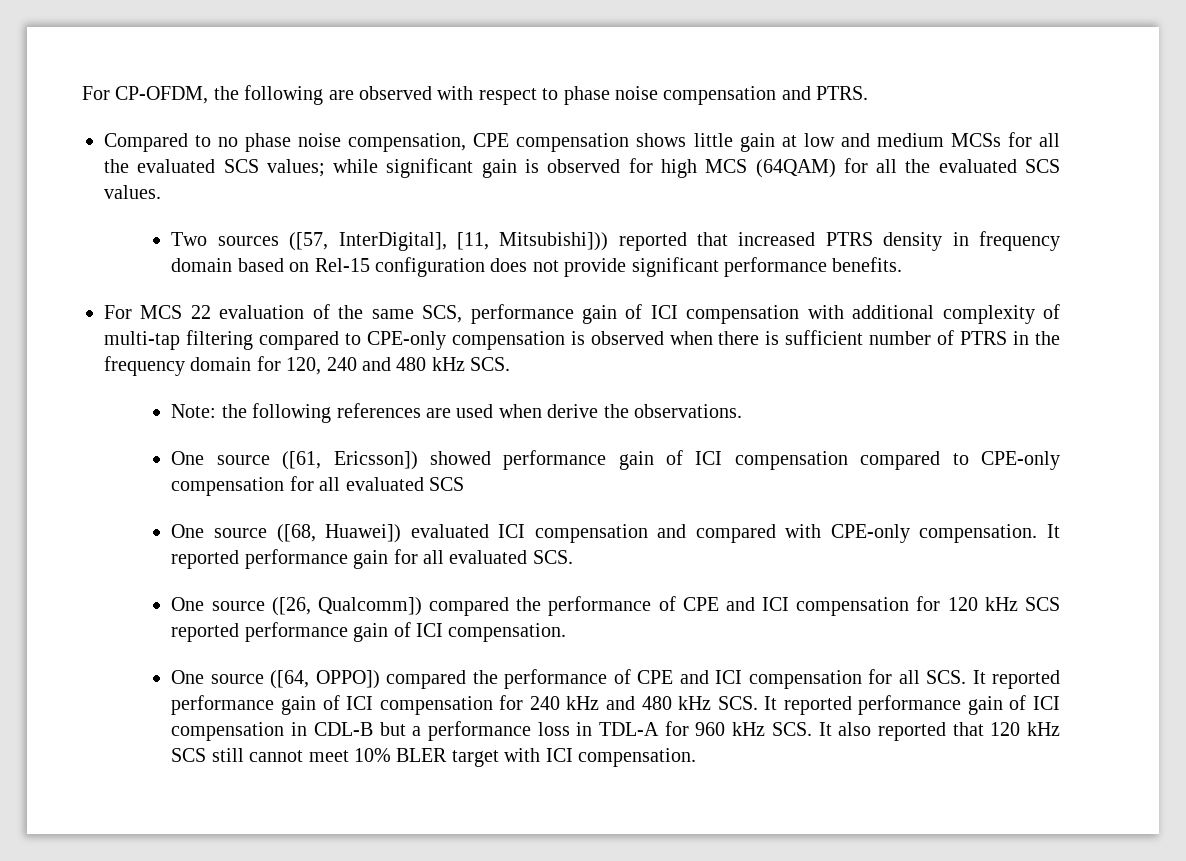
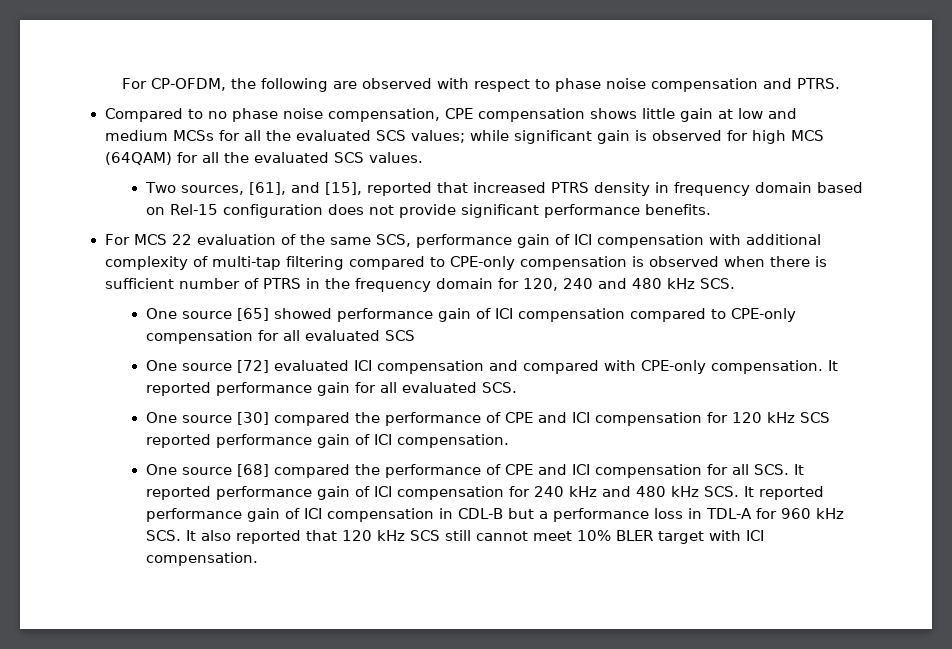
- Two sources ([57, InterDigital], [11, Mitsubishi])) reported that increased PTRS density in frequency domain based on Rel-15 configuration does not provide significant performance benefits.
+ Two sources, [61], and [15], reported that increased PTRS density in frequency domain based on Rel-15 configuration does not provide significant performance benefits.
- Note: the following references are used when derive the observations.
- One source ([61, Ericsson]) showed performance gain of ICI compensation compared to CPE-only compensation for all evaluated SCS
+ One source [65] showed performance gain of ICI compensation compared to CPE-only compensation for all evaluated SCS
- One source ([68, Huawei]) evaluated ICI compensation and compared with CPE-only compensation.
+ One source [72] evaluated ICI compensation and compared with CPE-only compensation.
- One source ([26, Qualcomm]) compared the performance of CPE and ICI compensation for 120 kHz SCS reported performance gain of ICI compensation.
+ One source [30] compared the performance of CPE and ICI compensation for 120 kHz SCS reported performance gain of ICI compensation.
- One source ([64, OPPO]) compared the performance of CPE and ICI compensation for all SCS. It reported performance gain of ICI compensation for 240 kHz and 480 kHz SCS. It reported performance gain of ICI compensation in CDL-B but a performance loss in TDL-A for 960 kHz SCS. It also reported that 120 kHz SCS still cannot meet 10% BLER target with ICI compensation.
+ One source [68] compared the performance of CPE and ICI compensation for all SCS. It reported performance gain of ICI compensation for 240 kHz and 480 kHz SCS. It reported performance gain of ICI compensation in CDL-B but a performance loss in TDL-A for 960 kHz SCS. It also reported that 120 kHz SCS still cannot meet 10% BLER target with ICI compensation.

